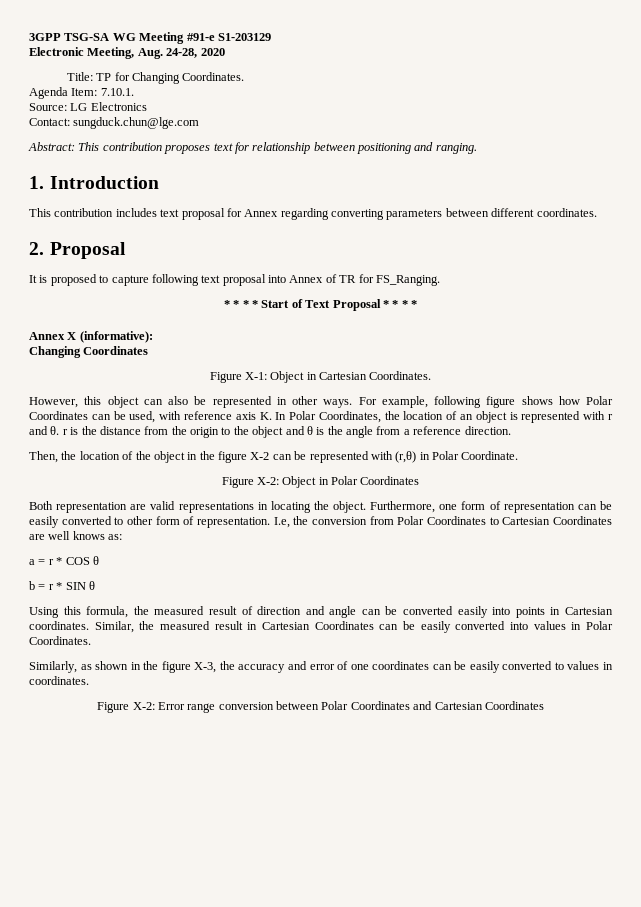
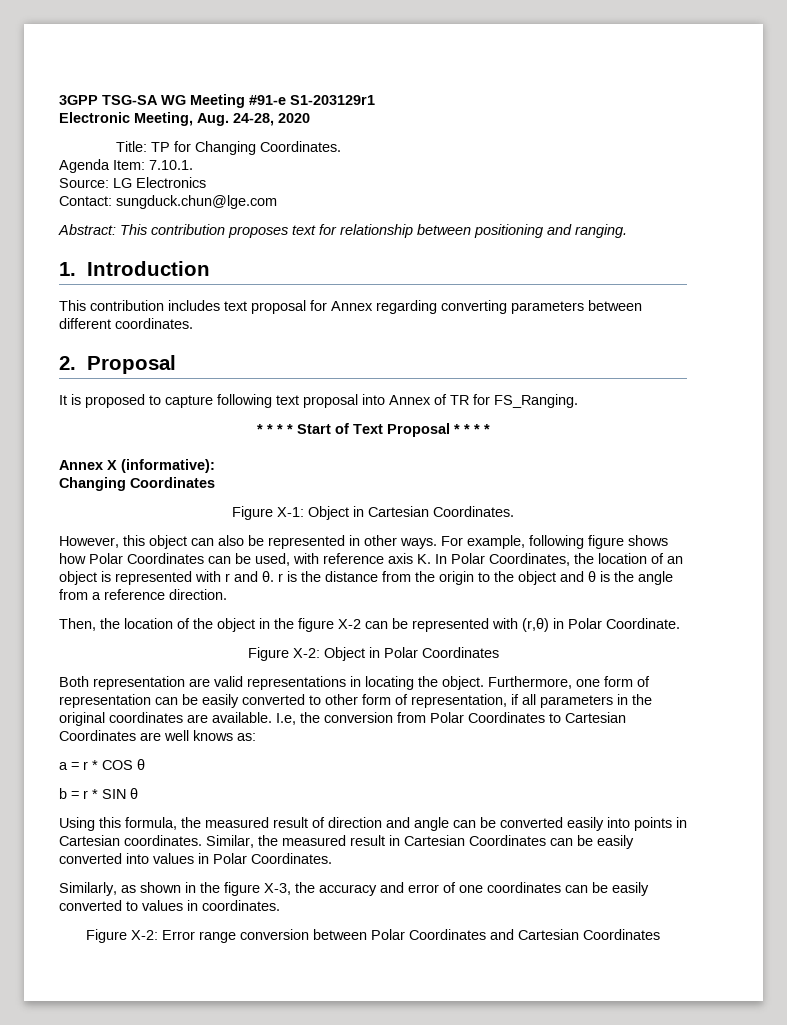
- 3GPP TSG-SA WG Meeting #91-e S1-203129
+ 3GPP TSG-SA WG Meeting #91-e S1-203129r1
- Furthermore, one form of representation can be easily converted to other form of representation.
+ Furthermore, one form of representation can be easily converted to other form of representation, if all parameters in the original coordinates are available.

